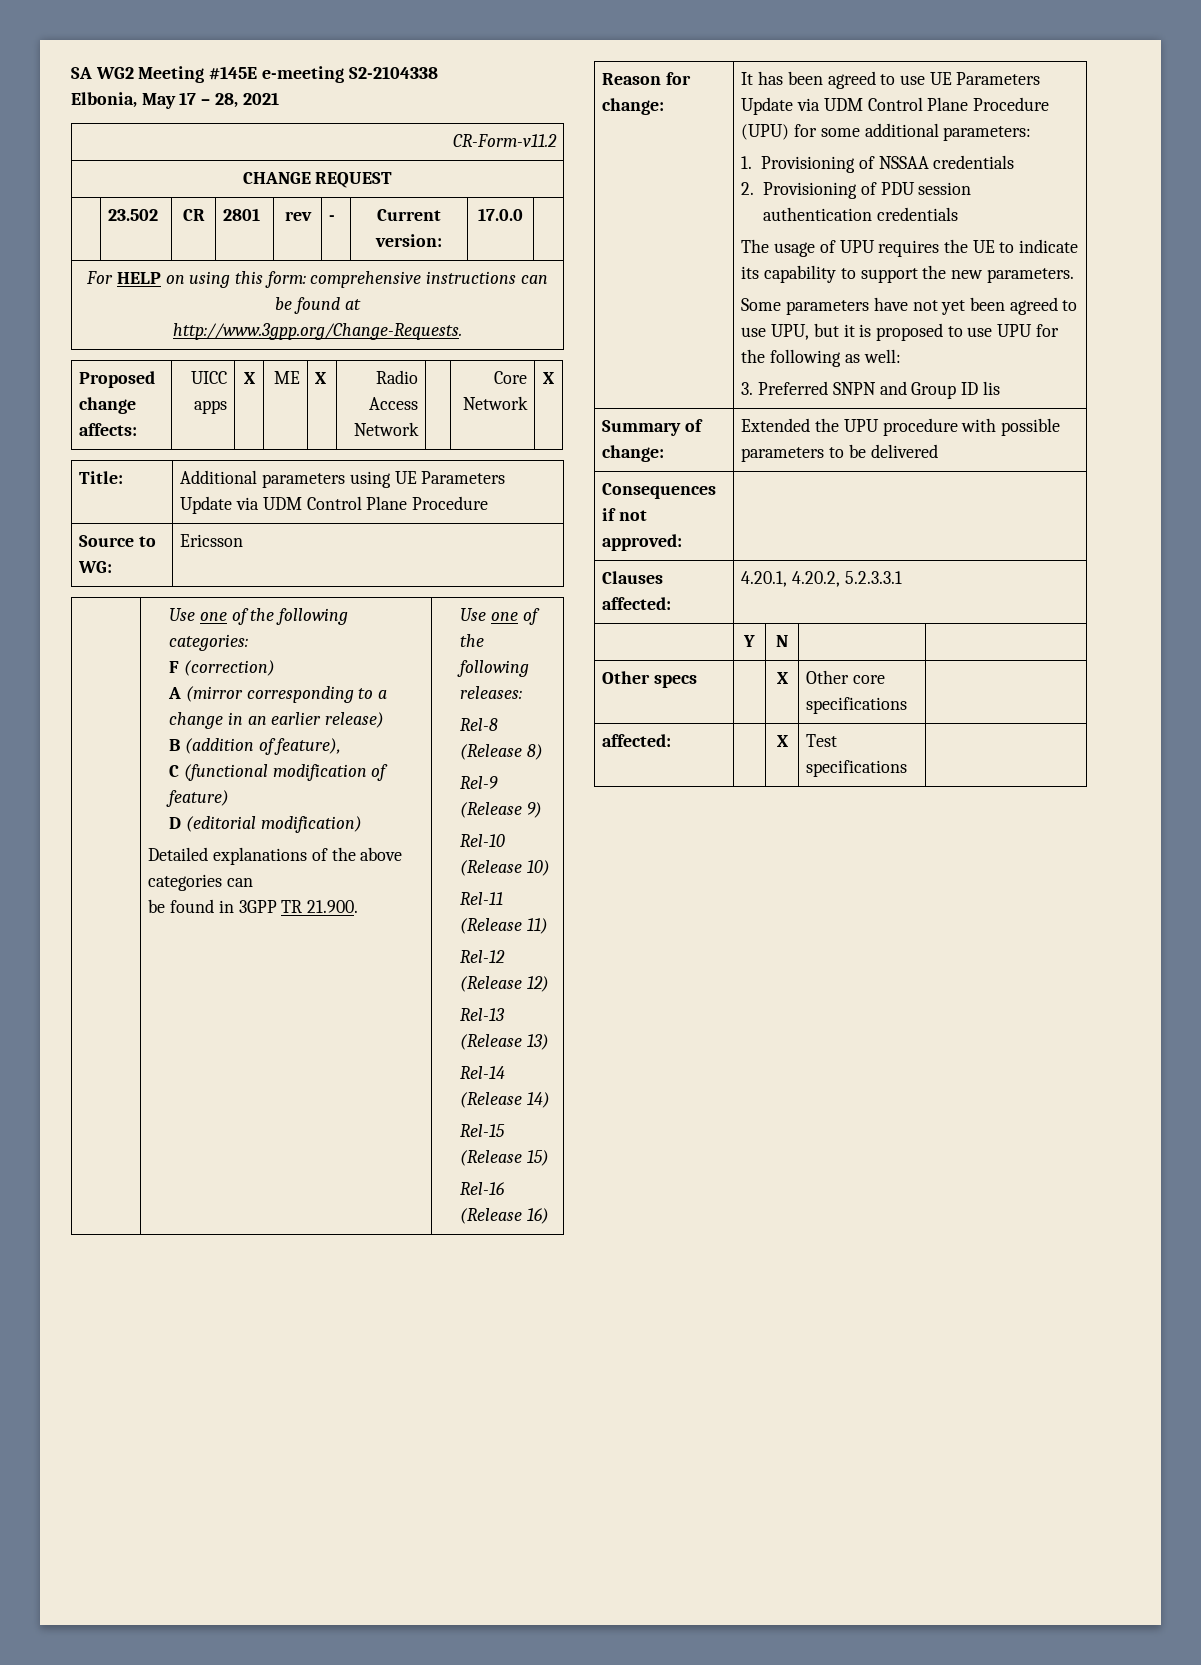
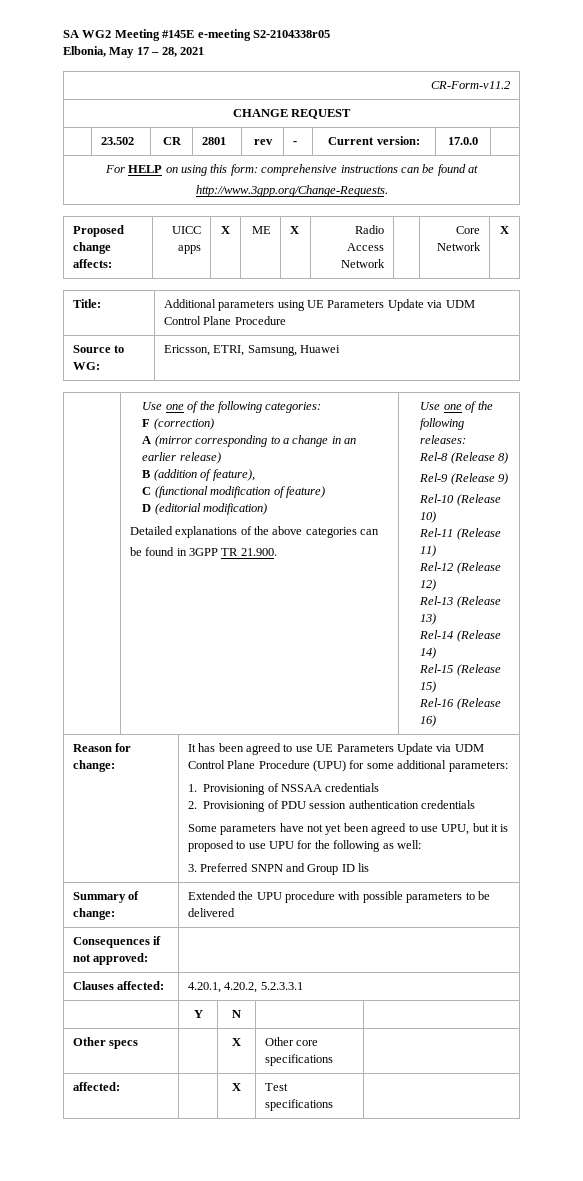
- SA WG2 Meeting #145E e-meeting S2-2104338
+ SA WG2 Meeting #145E e-meeting S2-2104338r05
- Source to WG: | Ericsson
+ Source to WG: | Ericsson, ETRI, Samsung, Huawei
- The usage of UPU requires the UE to indicate its capability to support the new parameters.

